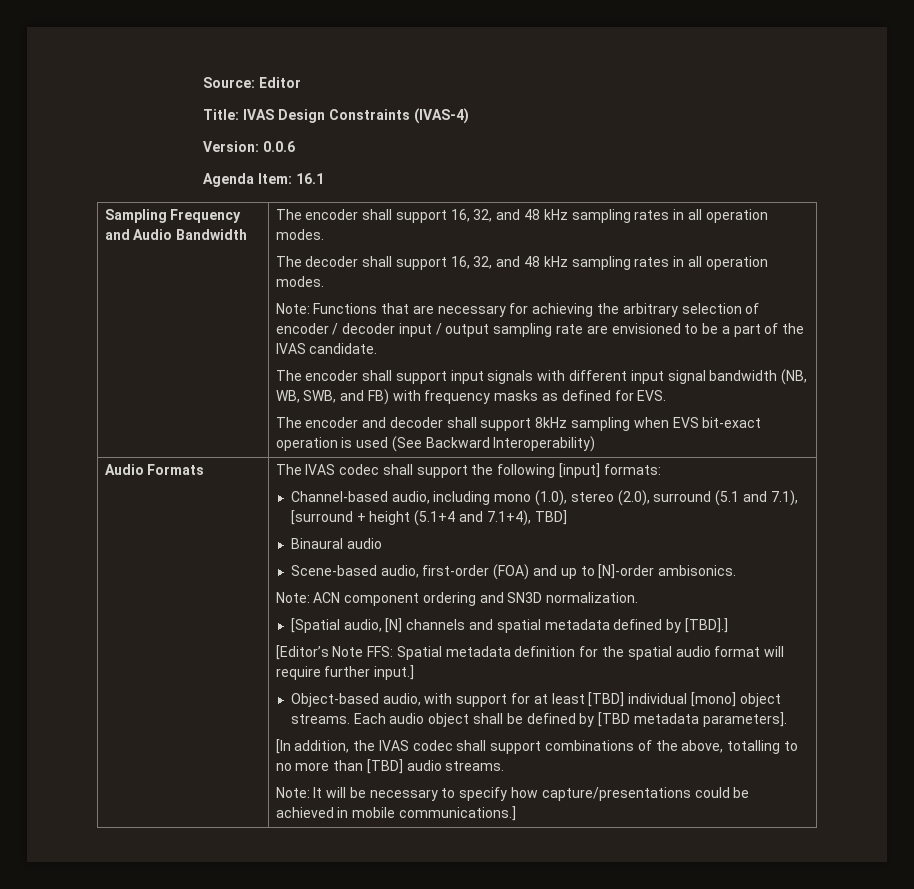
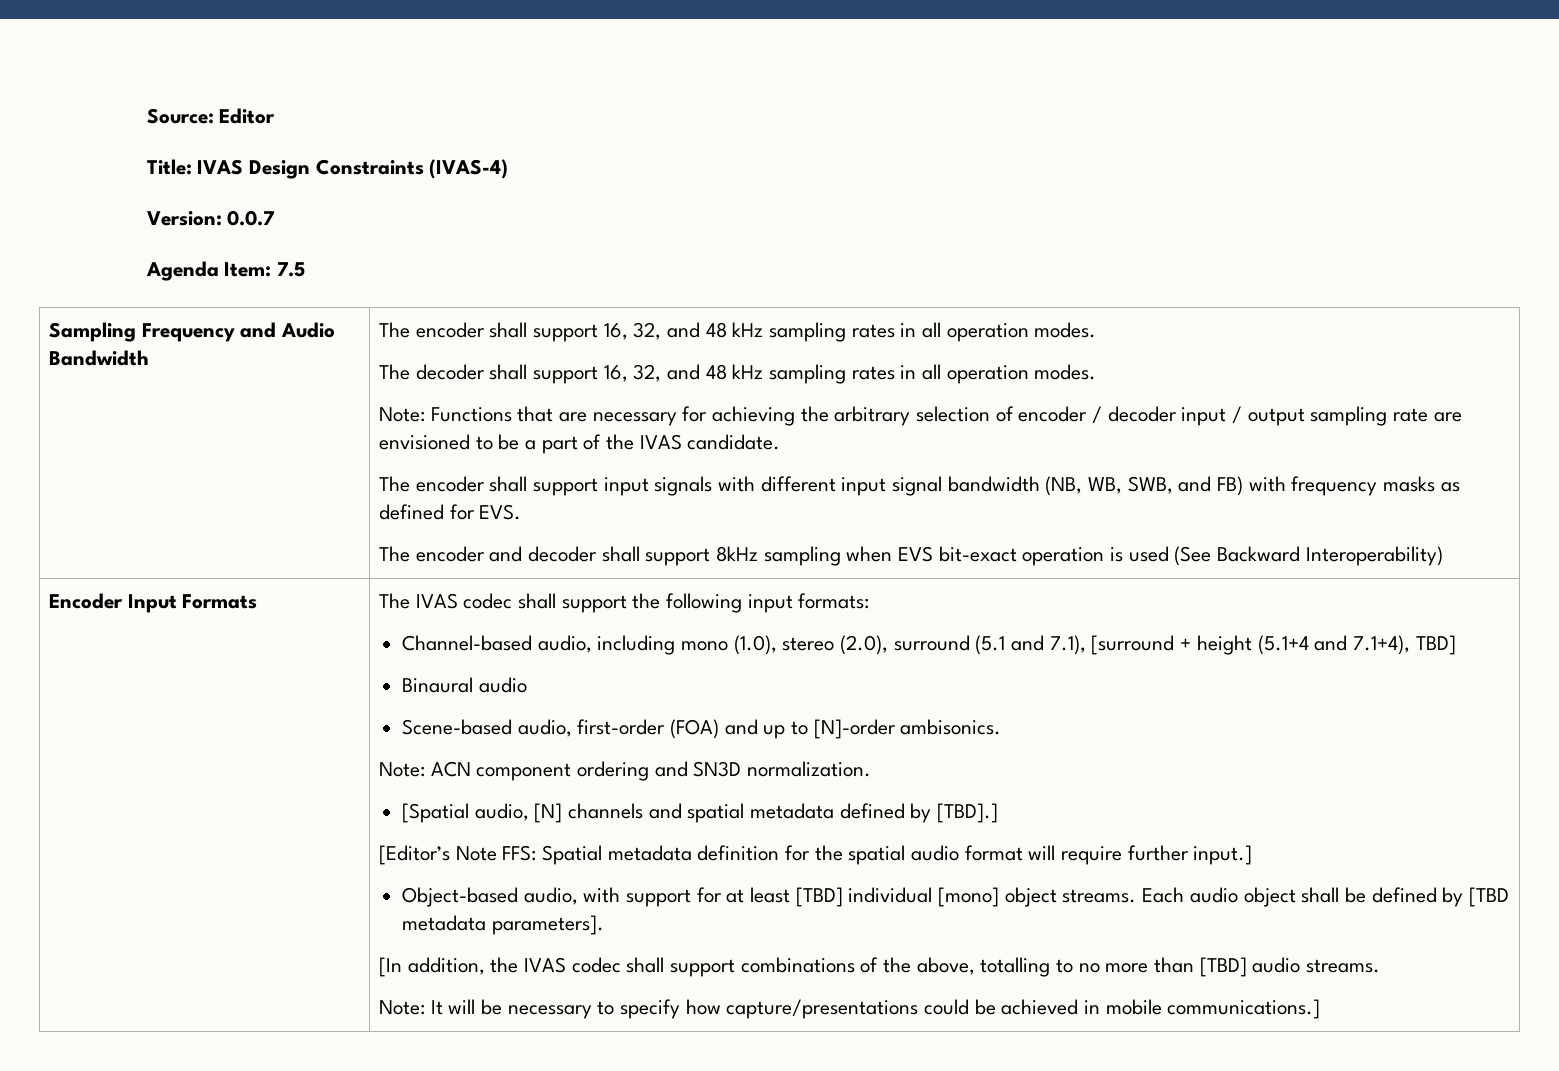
- Version: 0.0.6
+ Version: 0.0.7
- Agenda Item: 16.1
+ Agenda Item: 7.5
- Audio Formats
+ Encoder Input Formats
- The IVAS codec shall support the following [input] formats:
+ The IVAS codec shall support the following input formats:

